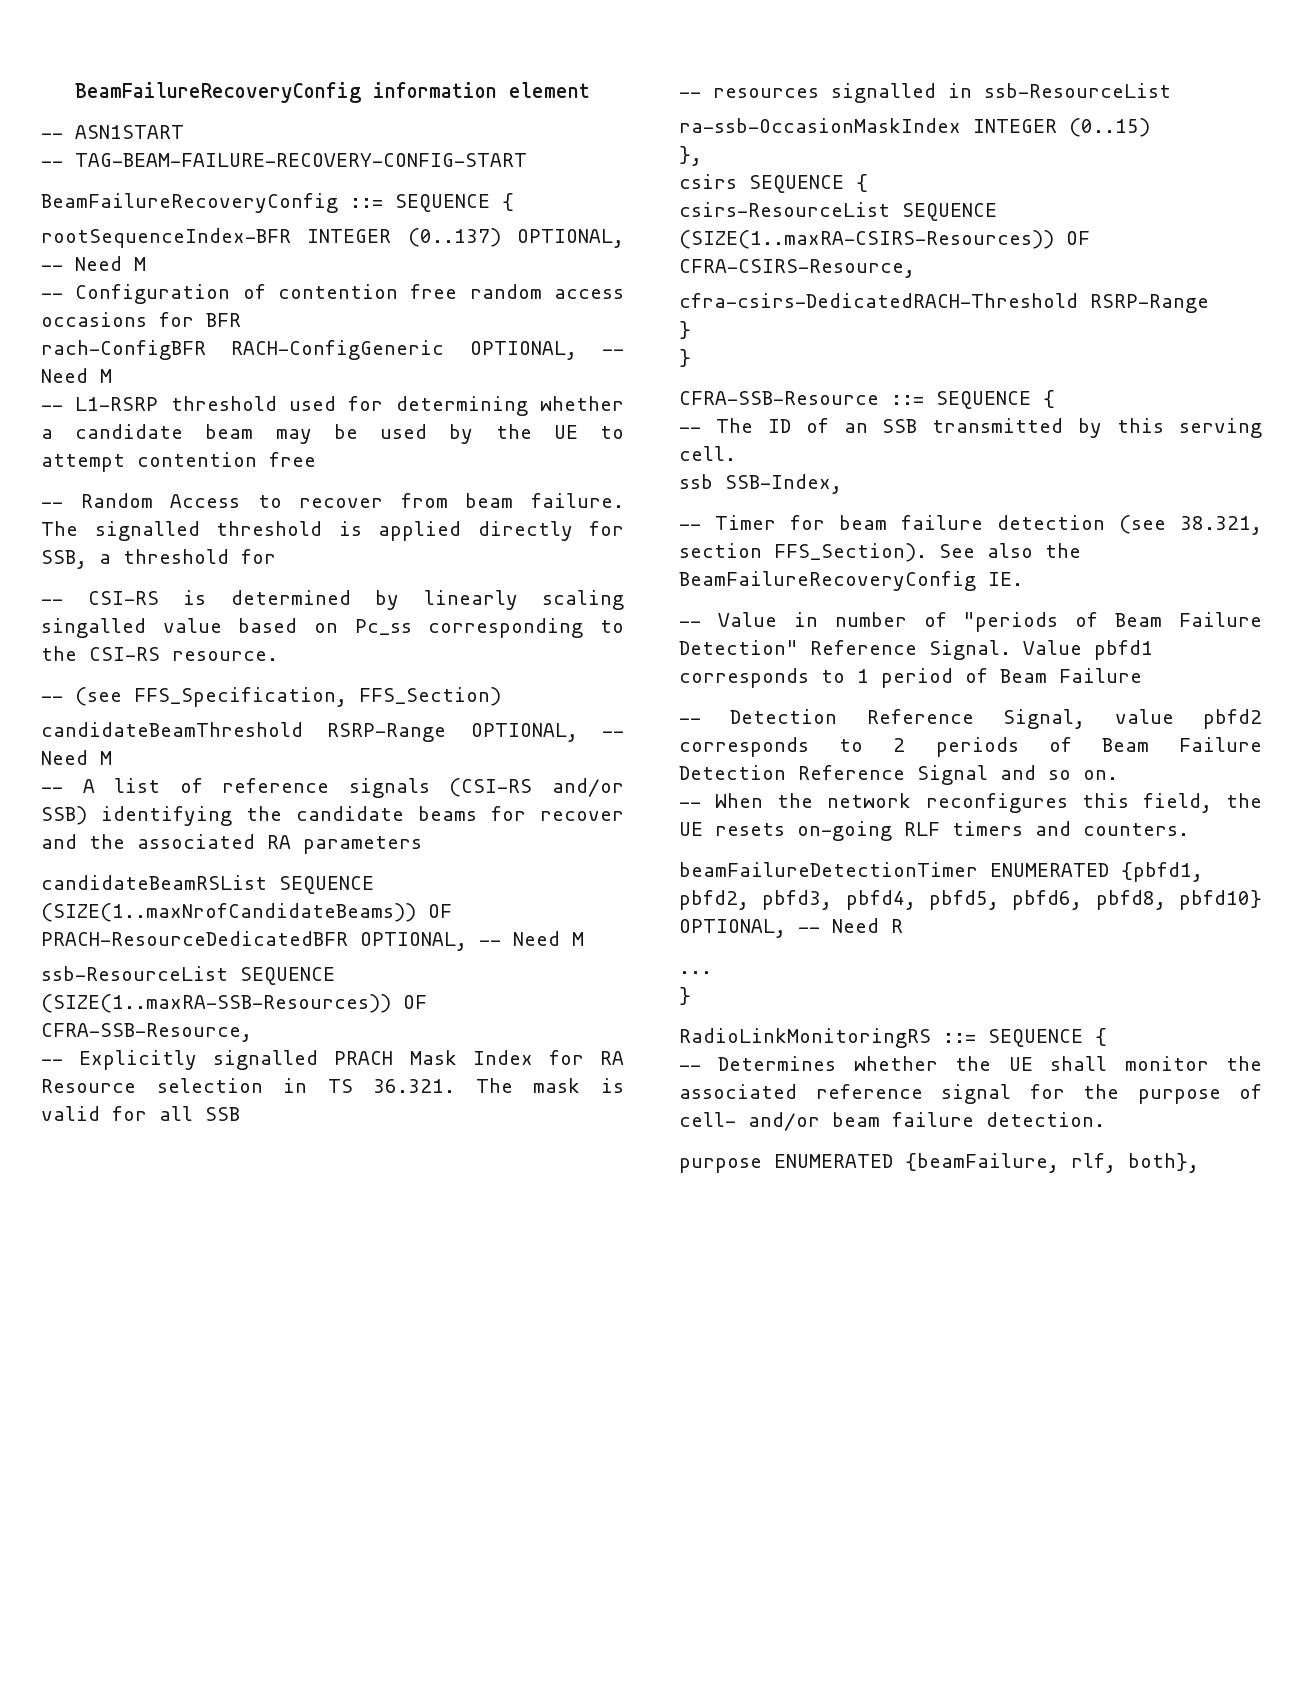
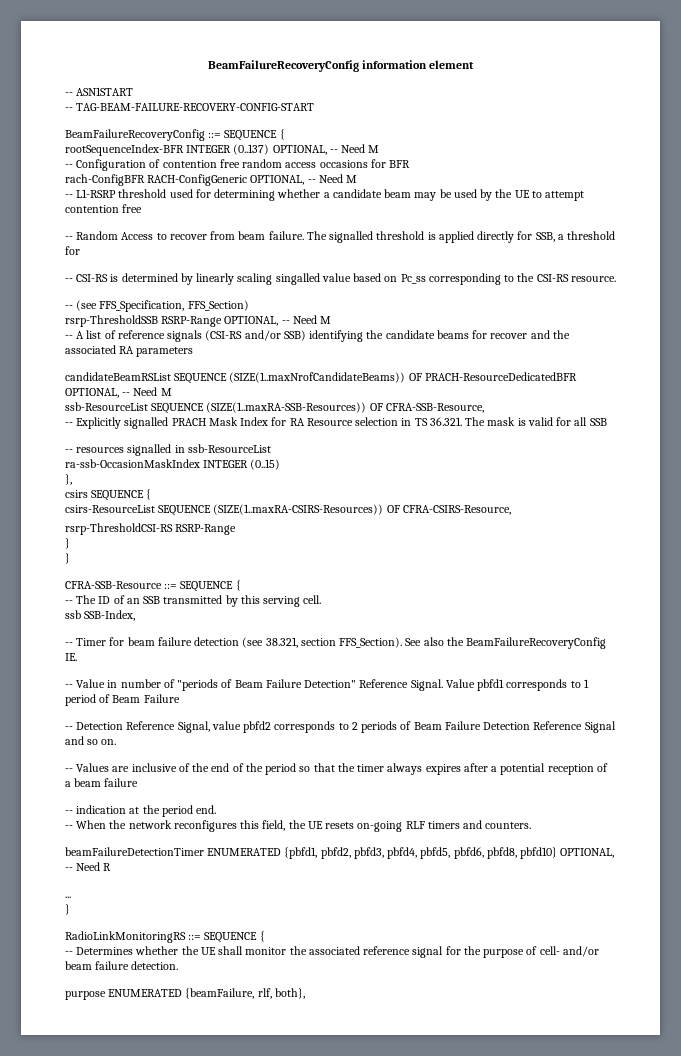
- candidateBeamThreshold RSRP-Range OPTIONAL, -- Need M
+ rsrp-ThresholdSSB RSRP-Range OPTIONAL, -- Need M
- cfra-csirs-DedicatedRACH-Threshold RSRP-Range
+ rsrp-ThresholdCSI-RS RSRP-Range
+ -- Values are inclusive of the end of the period so that the timer always expires after a potential reception of a beam failure
+ -- indication at the period end.

